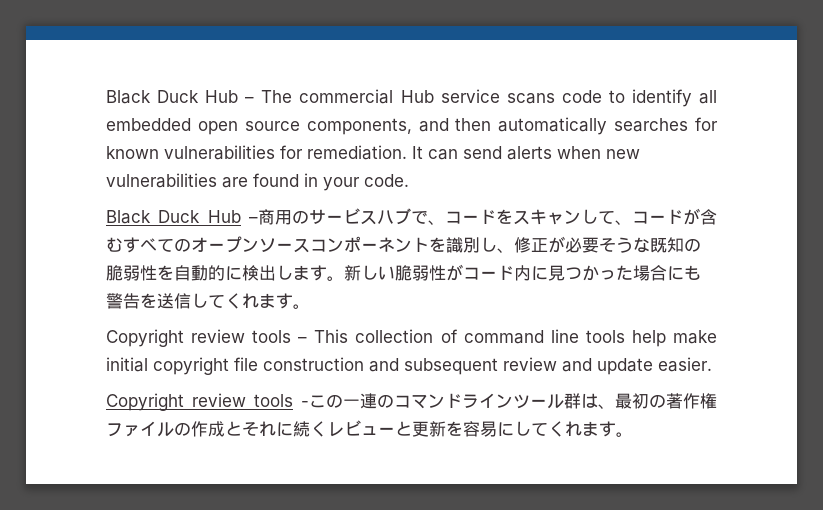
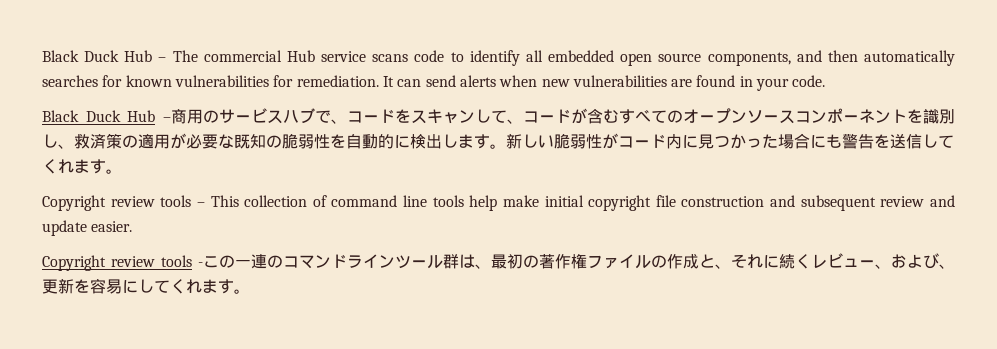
- Black Duck Hub –商用のサービスハブで、コードをスキャンして、コードが含むすべてのオープンソースコンポーネントを識別し、修正が必要そうな既知の脆弱性を自動的に検出します。
+ Black Duck Hub –商用のサービスハブで、コードをスキャンして、コードが含むすべてのオープンソースコンポーネントを識別し、救済策の適用が必要な既知の脆弱性を自動的に検出します。
- Copyright review tools -この一連のコマンドラインツール群は、最初の著作権ファイルの作成とそれに続くレビューと更新を容易にしてくれます。
+ Copyright review tools -この一連のコマンドラインツール群は、最初の著作権ファイルの作成と、それに続くレビュー、および、更新を容易にしてくれます。

